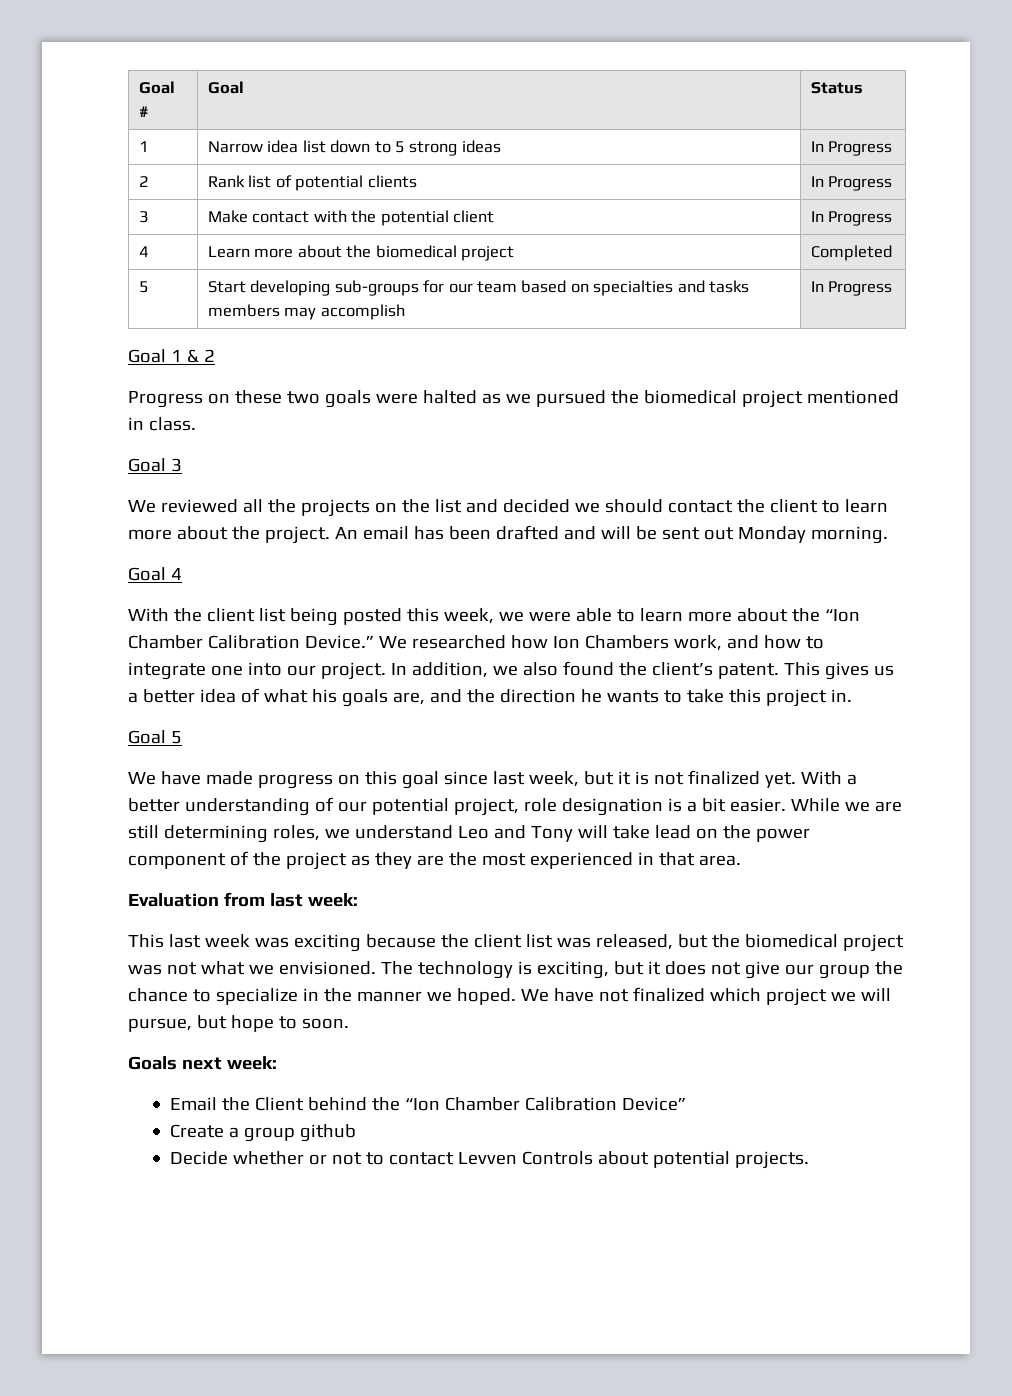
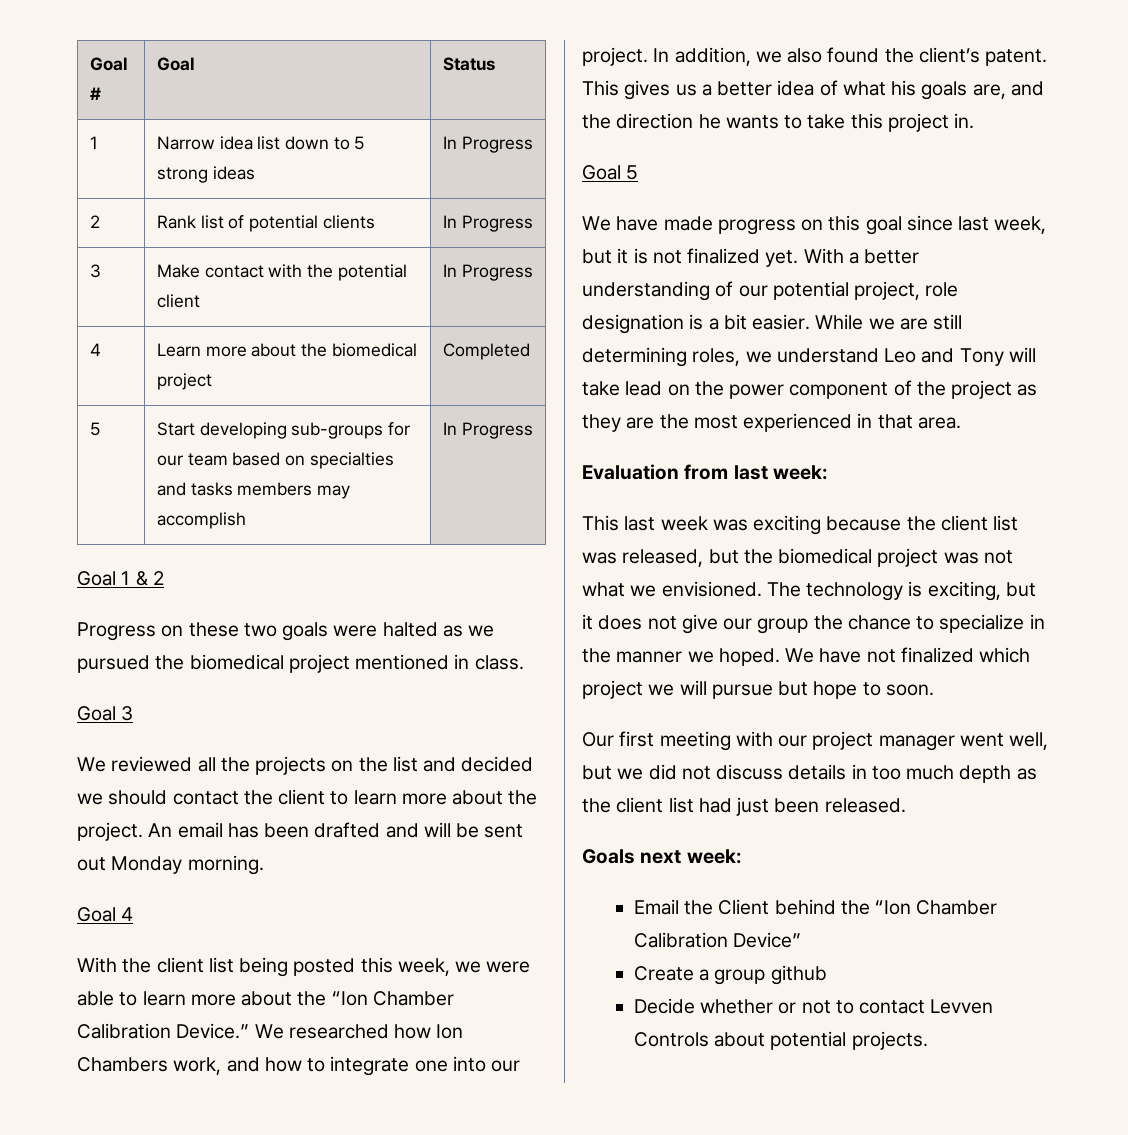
- We have not finalized which project we will pursue, but hope to soon.
+ We have not finalized which project we will pursue but hope to soon.
+ Our first meeting with our project manager went well, but we did not discuss details in too much depth as the client list had just been released.

